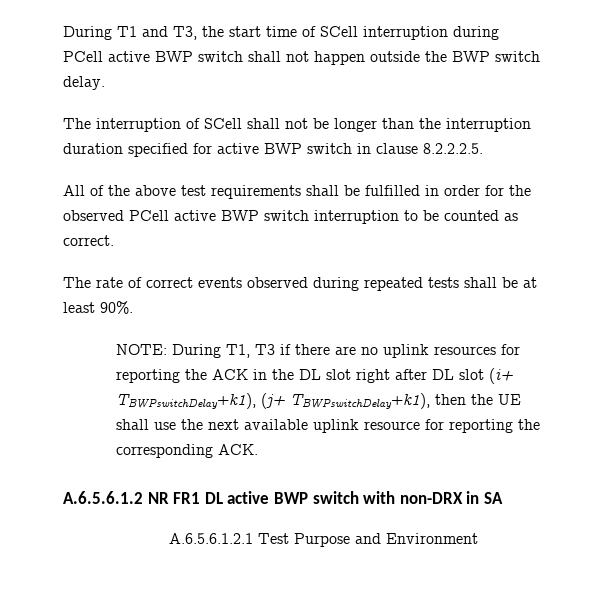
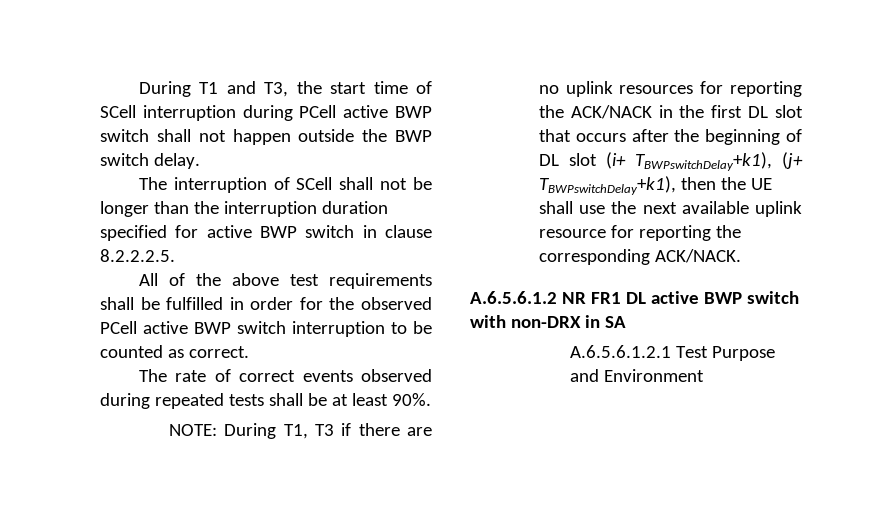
- NOTE: During T1, T3 if there are no uplink resources for reporting the ACK in the DL slot right after DL slot (i+ TBWPswitchDelay+k1), (j+ TBWPswitchDelay+k1), then the UE shall use the next available uplink resource for reporting the corresponding ACK.
+ NOTE: During T1, T3 if there are no uplink resources for reporting the ACK/NACK in the first DL slot that occurs after the beginning of DL slot (i+ TBWPswitchDelay+k1), (j+ TBWPswitchDelay+k1), then the UE shall use the next available uplink resource for reporting the corresponding ACK/NACK.

